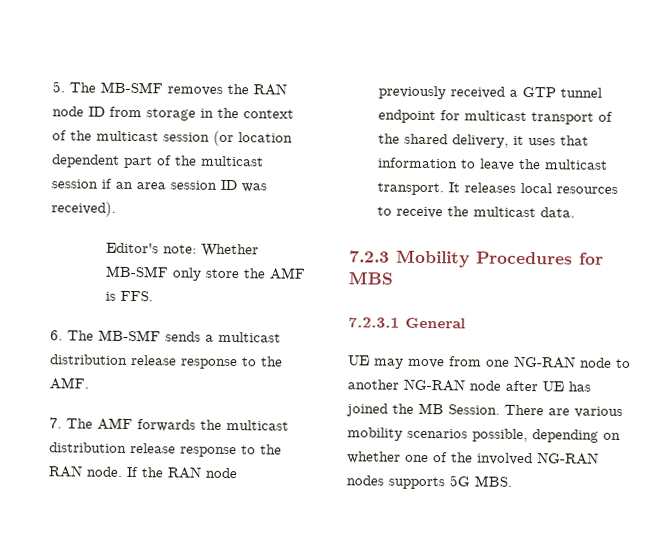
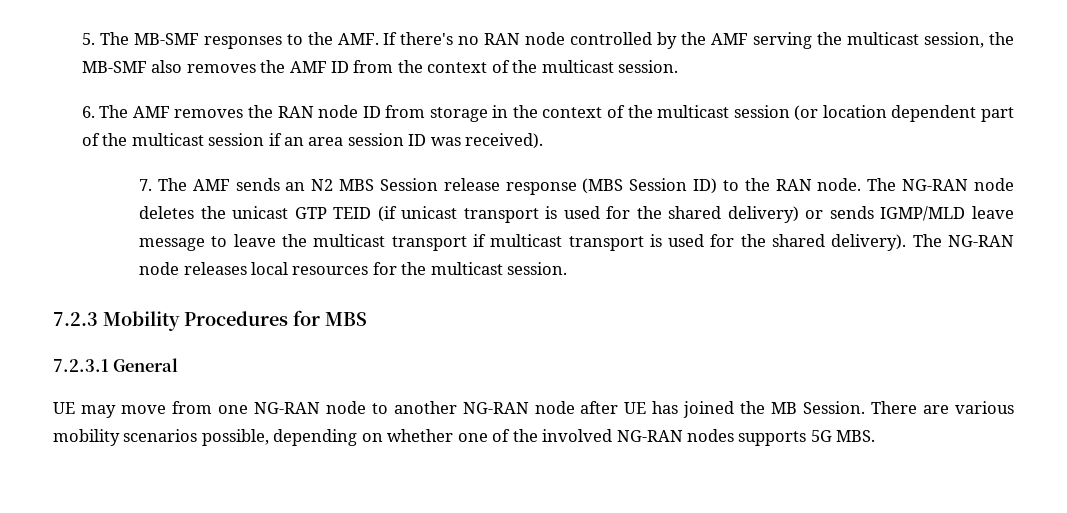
- 5. The MB-SMF removes the RAN node ID from storage in the context of the multicast session (or location dependent part of the multicast session if an area session ID was received).
+ 5. The MB-SMF responses to the AMF. If there's no RAN node controlled by the AMF serving the multicast session, the MB-SMF also removes the AMF ID from the context of the multicast session.
+ 6. The AMF removes the RAN node ID from storage in the context of the multicast session (or location dependent part of the multicast session if an area session ID was received).
- Editor's note: Whether MB-SMF only store the AMF is FFS.
- 6. The MB-SMF sends a multicast distribution release response to the AMF.
- 7. The AMF forwards the multicast distribution release response to the RAN node. If the RAN node previously received a GTP tunnel endpoint for multicast transport of the shared delivery, it uses that information to leave the multicast transport. It releases local resources to receive the multicast data.
+ 7. The AMF sends an N2 MBS Session release response (MBS Session ID) to the RAN node. The NG-RAN node deletes the unicast GTP TEID (if unicast transport is used for the shared delivery) or sends IGMP/MLD leave message to leave the multicast transport if multicast transport is used for the shared delivery). The NG-RAN node releases local resources for the multicast session.

